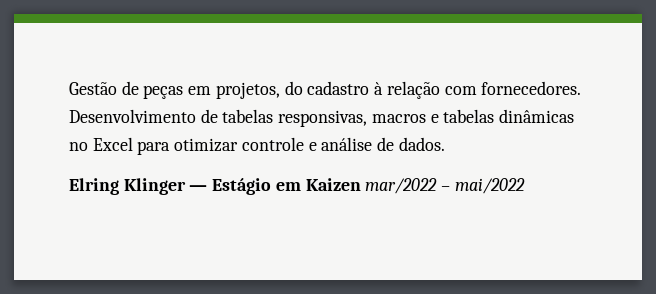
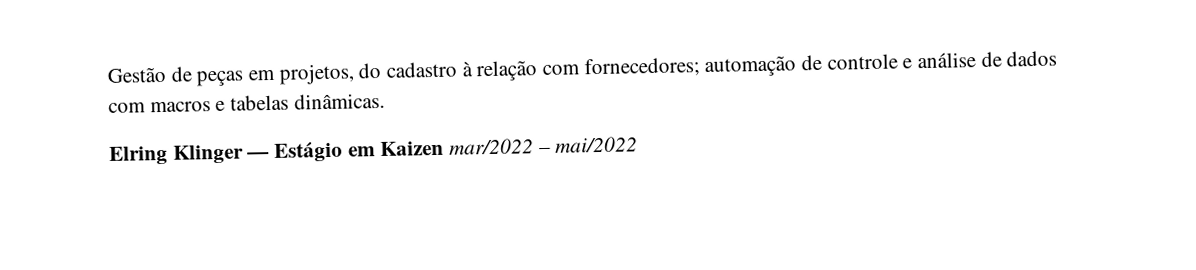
- Gestão de peças em projetos, do cadastro à relação com fornecedores. Desenvolvimento de tabelas responsivas, macros e tabelas dinâmicas no Excel para otimizar controle e análise de dados.
+ Gestão de peças em projetos, do cadastro à relação com fornecedores; automação de controle e análise de dados com macros e tabelas dinâmicas.

